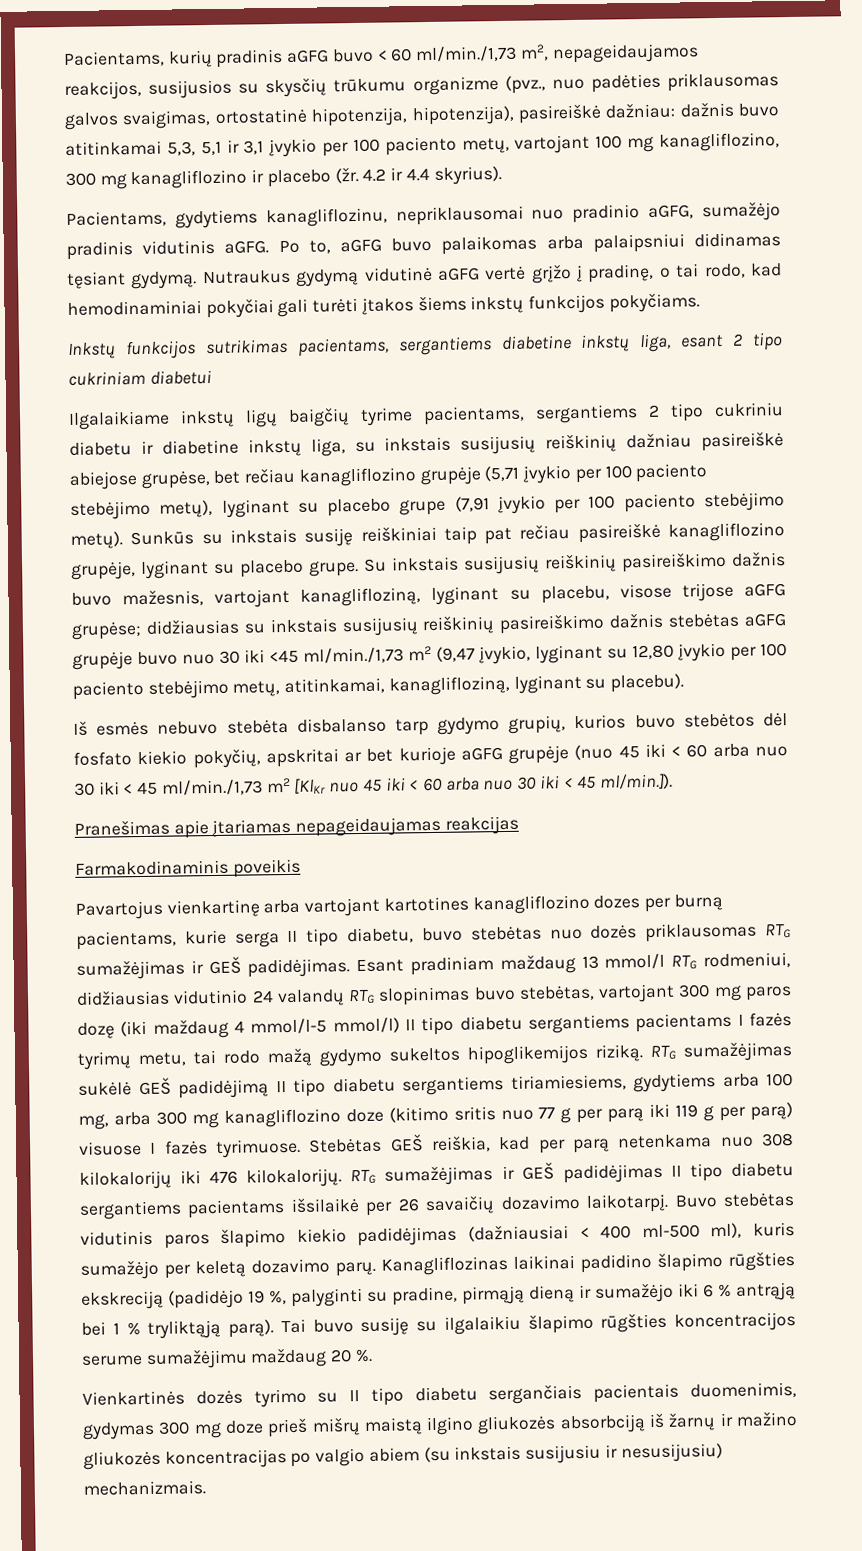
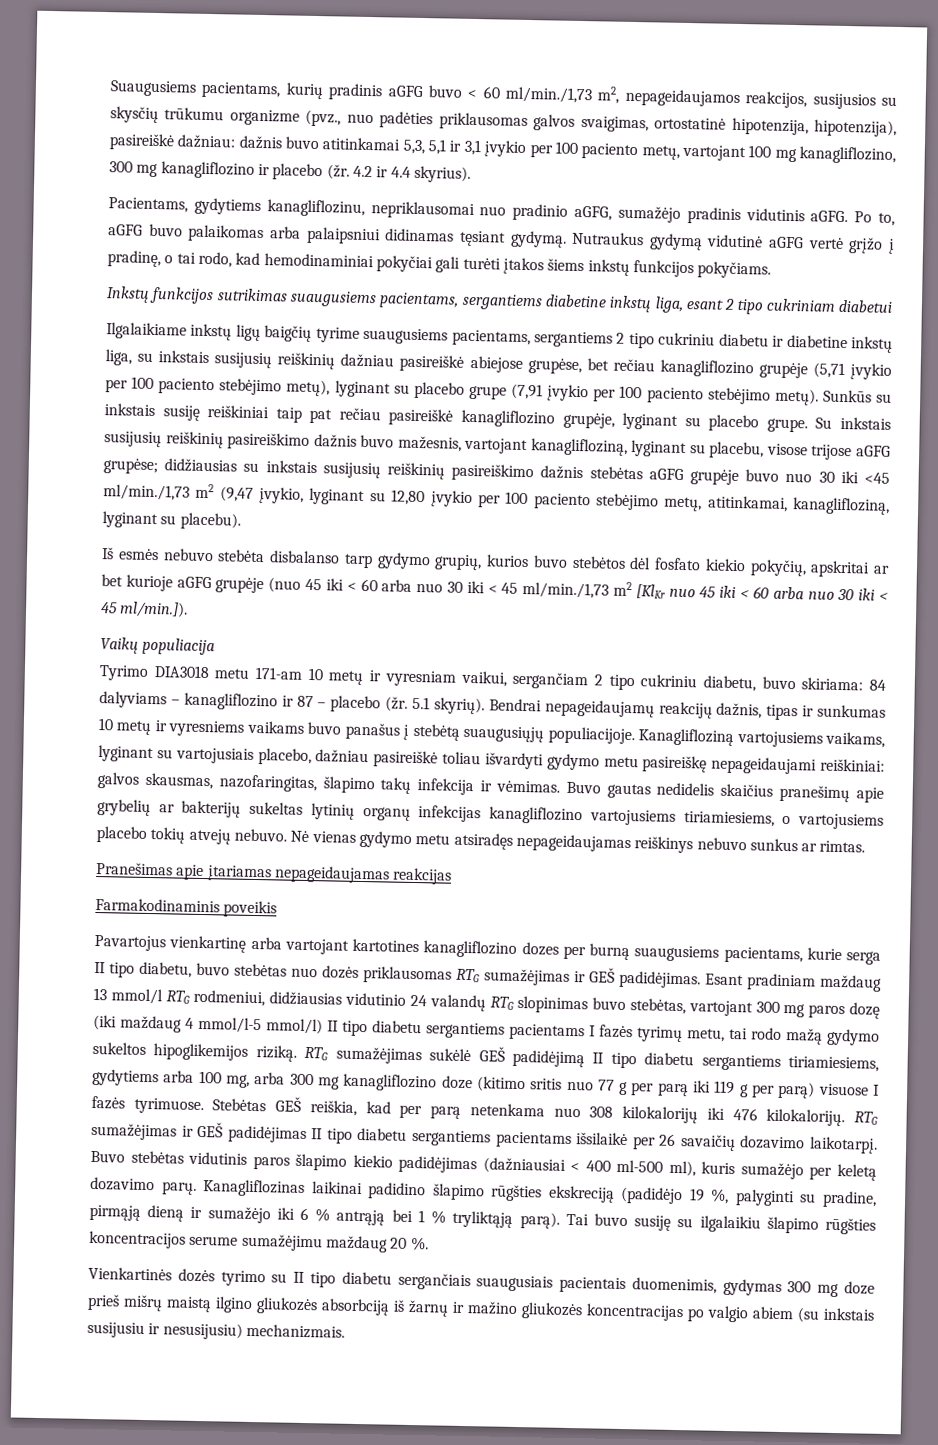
- Pacientams, kurių pradinis aGFG buvo < 60 ml/min./1,73 m2, nepageidaujamos reakcijos, susijusios su skysčių trūkumu organizme (pvz., nuo padėties priklausomas galvos svaigimas, ortostatinė hipotenzija, hipotenzija), pasireiškė dažniau: dažnis buvo atitinkamai 5,3, 5,1 ir 3,1 įvykio per 100 paciento metų, vartojant 100 mg kanagliflozino, 300 mg kanagliflozino ir placebo (žr.
+ Suaugusiems pacientams, kurių pradinis aGFG buvo < 60 ml/min./1,73 m2, nepageidaujamos reakcijos, susijusios su skysčių trūkumu organizme (pvz., nuo padėties priklausomas galvos svaigimas, ortostatinė hipotenzija, hipotenzija), pasireiškė dažniau: dažnis buvo atitinkamai 5,3, 5,1 ir 3,1 įvykio per 100 paciento metų, vartojant 100 mg kanagliflozino, 300 mg kanagliflozino ir placebo (žr.
- Inkstų funkcijos sutrikimas pacientams, sergantiems diabetine inkstų liga, esant 2 tipo cukriniam diabetui
+ Inkstų funkcijos sutrikimas suaugusiems pacientams, sergantiems diabetine inkstų liga, esant 2 tipo cukriniam diabetui
- Ilgalaikiame inkstų ligų baigčių tyrime pacientams, sergantiems 2 tipo cukriniu diabetu ir diabetine inkstų liga, su inkstais susijusių reiškinių dažniau pasireiškė abiejose grupėse, bet rečiau kanagliflozino grupėje (5,71 įvykio per 100 paciento stebėjimo metų), lyginant su placebo grupe (7,91 įvykio per 100 paciento stebėjimo metų).
+ Ilgalaikiame inkstų ligų baigčių tyrime suaugusiems pacientams, sergantiems 2 tipo cukriniu diabetu ir diabetine inkstų liga, su inkstais susijusių reiškinių dažniau pasireiškė abiejose grupėse, bet rečiau kanagliflozino grupėje (5,71 įvykio per 100 paciento stebėjimo metų), lyginant su placebo grupe (7,91 įvykio per 100 paciento stebėjimo metų).
+ Vaikų populiacija
+ Tyrimo DIA3018 metu 171-am 10 metų ir vyresniam vaikui, sergančiam 2 tipo cukriniu diabetu, buvo skiriama: 84 dalyviams – kanagliflozino ir 87 – placebo (žr. 5.1 skyrių). Bendrai nepageidaujamų reakcijų dažnis, tipas ir sunkumas 10 metų ir vyresniems vaikams buvo panašus į stebėtą suaugusiųjų populiacijoje. Kanaglifloziną vartojusiems vaikams, lyginant su vartojusiais placebo, dažniau pasireiškė toliau išvardyti gydymo metu pasireiškę nepageidaujami reiškiniai: galvos skausmas, nazofaringitas, šlapimo takų infekcija ir vėmimas. Buvo gautas nedidelis skaičius pranešimų apie grybelių ar bakterijų sukeltas lytinių organų infekcijas kanagliflozino vartojusiems tiriamiesiems, o vartojusiems placebo tokių atvejų nebuvo. Nė vienas gydymo metu atsiradęs nepageidaujamas reiškinys nebuvo sunkus ar rimtas.
- Pavartojus vienkartinę arba vartojant kartotines kanagliflozino dozes per burną pacientams, kurie serga II tipo diabetu, buvo stebėtas nuo dozės priklausomas RTG sumažėjimas ir GEŠ padidėjimas.
+ Pavartojus vienkartinę arba vartojant kartotines kanagliflozino dozes per burną suaugusiems pacientams, kurie serga II tipo diabetu, buvo stebėtas nuo dozės priklausomas RTG sumažėjimas ir GEŠ padidėjimas.
- Vienkartinės dozės tyrimo su II tipo diabetu sergančiais pacientais duomenimis, gydymas 300 mg doze prieš mišrų maistą ilgino gliukozės absorbciją iš žarnų ir mažino gliukozės koncentracijas po valgio abiem (su inkstais susijusiu ir nesusijusiu) mechanizmais.
+ Vienkartinės dozės tyrimo su II tipo diabetu sergančiais suaugusiais pacientais duomenimis, gydymas 300 mg doze prieš mišrų maistą ilgino gliukozės absorbciją iš žarnų ir mažino gliukozės koncentracijas po valgio abiem (su inkstais susijusiu ir nesusijusiu) mechanizmais.

